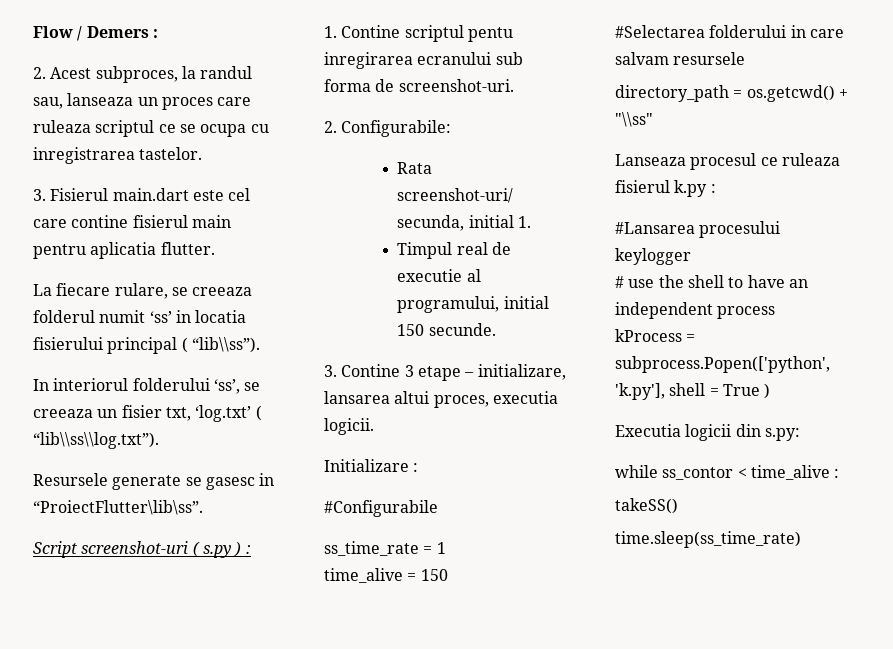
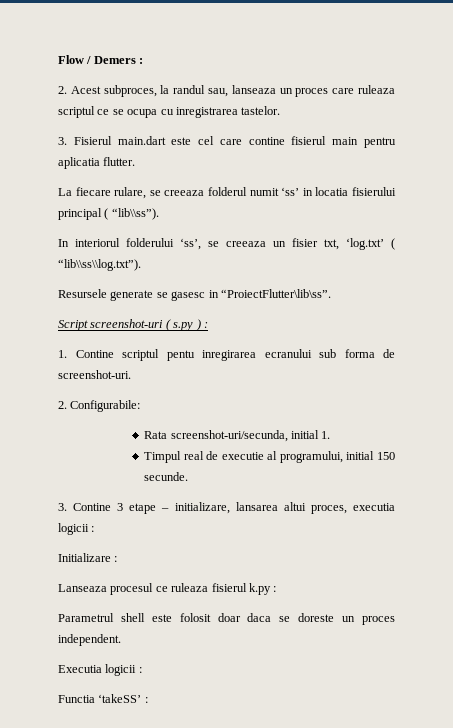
- 3. Contine 3 etape – initializare, lansarea altui proces, executia logicii.
+ 3. Contine 3 etape – initializare, lansarea altui proces, executia logicii :
- #Configurabile
- ss_time_rate = 1
- time_alive = 150
- #Selectarea folderului in care salvam resursele
- directory_path = os.getcwd() + "\\ss"
- #Lansarea procesului keylogger
- # use the shell to have an independent process
- kProcess = subprocess.Popen(['python', 'k.py'], shell = True )
- Executia logicii din s.py:
- while ss_contor < time_alive :
- takeSS()
- time.sleep(ss_time_rate)
+ Parametrul shell este folosit doar daca se doreste un proces independent.
+ Executia logicii :
+ Functia ‘takeSS’ :

